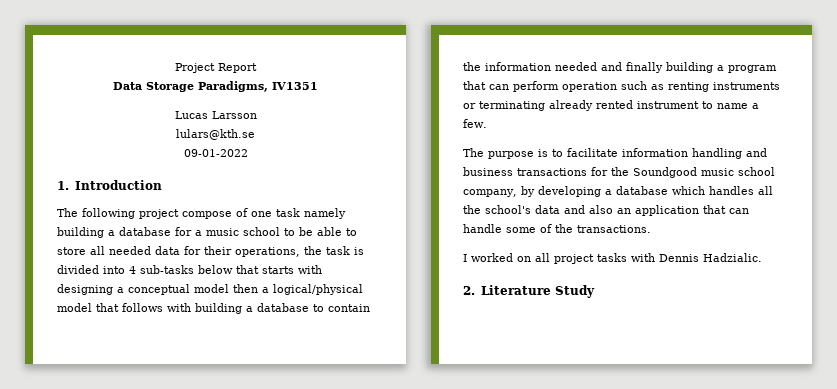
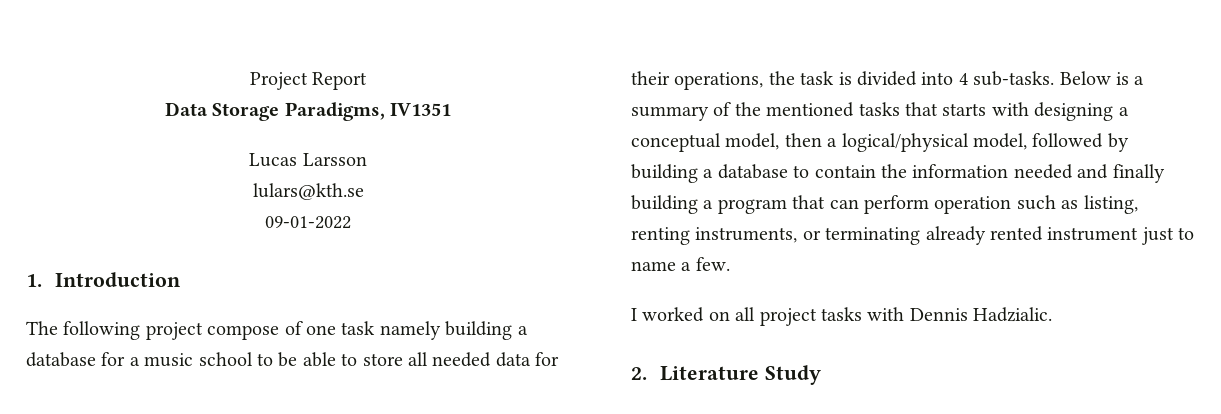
- The following project compose of one task namely building a database for a music school to be able to store all needed data for their operations, the task is divided into 4 sub-tasks below that starts with designing a conceptual model then a logical/physical model that follows with building a database to contain the information needed and finally building a program that can perform operation such as renting instruments or terminating already rented instrument to name a few.
+ The following project compose of one task namely building a database for a music school to be able to store all needed data for their operations, the task is divided into 4 sub-tasks. Below is a summary of the mentioned tasks that starts with designing a conceptual model, then a logical/physical model, followed by building a database to contain the information needed and finally building a program that can perform operation such as listing, renting instruments, or terminating already rented instrument just to name a few.
- The purpose is to facilitate information handling and business transactions for the Soundgood music school company, by developing a database which handles all the school's data and also an application that can handle some of the transactions.

